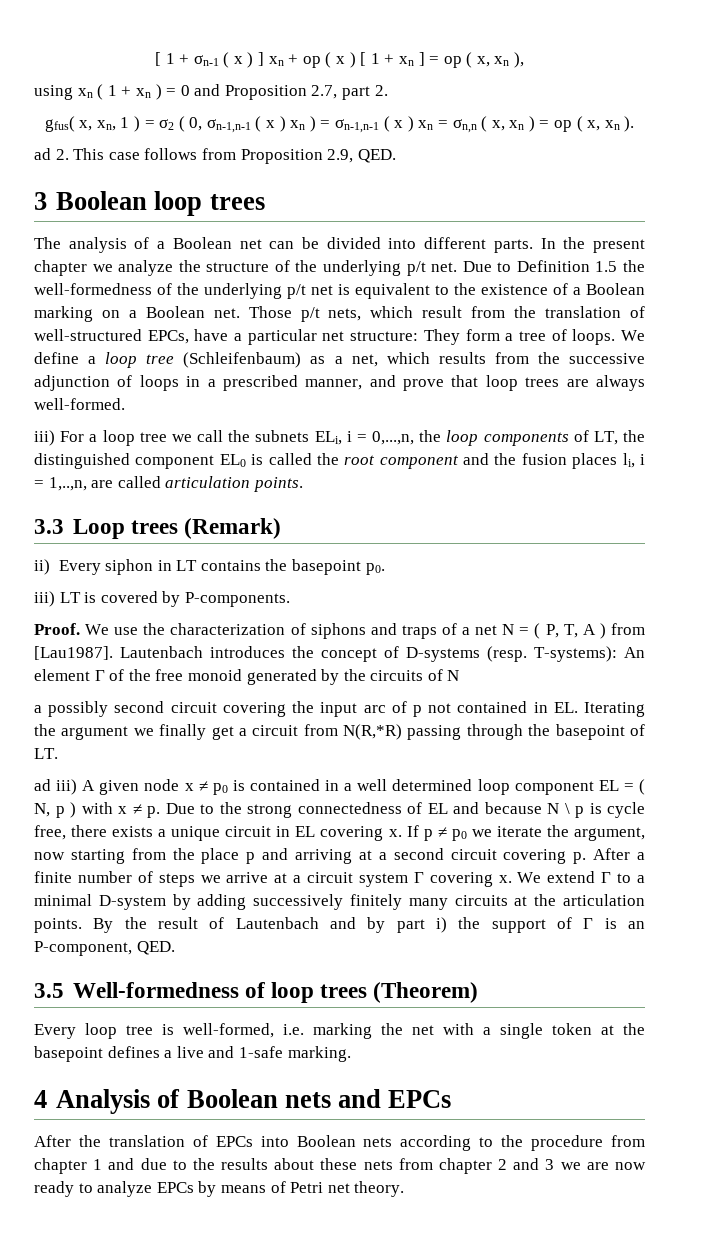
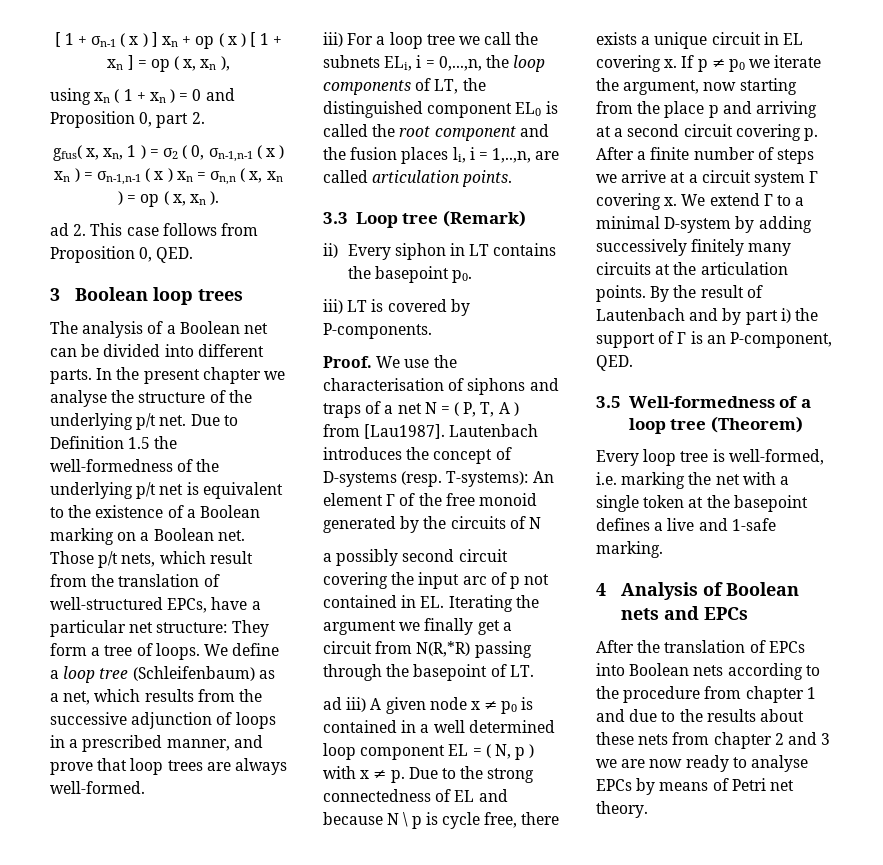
- using xn ( 1 + xn ) = 0 and Proposition 2.7, part 2.
+ using xn ( 1 + xn ) = 0 and Proposition 0, part 2.
- ad 2. This case follows from Proposition 2.9, QED.
+ ad 2. This case follows from Proposition 0, QED.
- In the present chapter we analyze the structure of the underlying p/t net.
+ In the present chapter we analyse the structure of the underlying p/t net.
- 3.3 Loop trees (Remark)
+ 3.3 Loop tree (Remark)
- We use the characterization of siphons and traps of a net N = ( P, T, A ) from [Lau1987].
+ We use the characterisation of siphons and traps of a net N = ( P, T, A ) from [Lau1987].
- 3.5 Well-formedness of loop trees (Theorem)
+ 3.5 Well-formedness of a loop tree (Theorem)
- After the translation of EPCs into Boolean nets according to the procedure from chapter 1 and due to the results about these nets from chapter 2 and 3 we are now ready to analyze EPCs by means of Petri net theory.
+ After the translation of EPCs into Boolean nets according to the procedure from chapter 1 and due to the results about these nets from chapter 2 and 3 we are now ready to analyse EPCs by means of Petri net theory.

